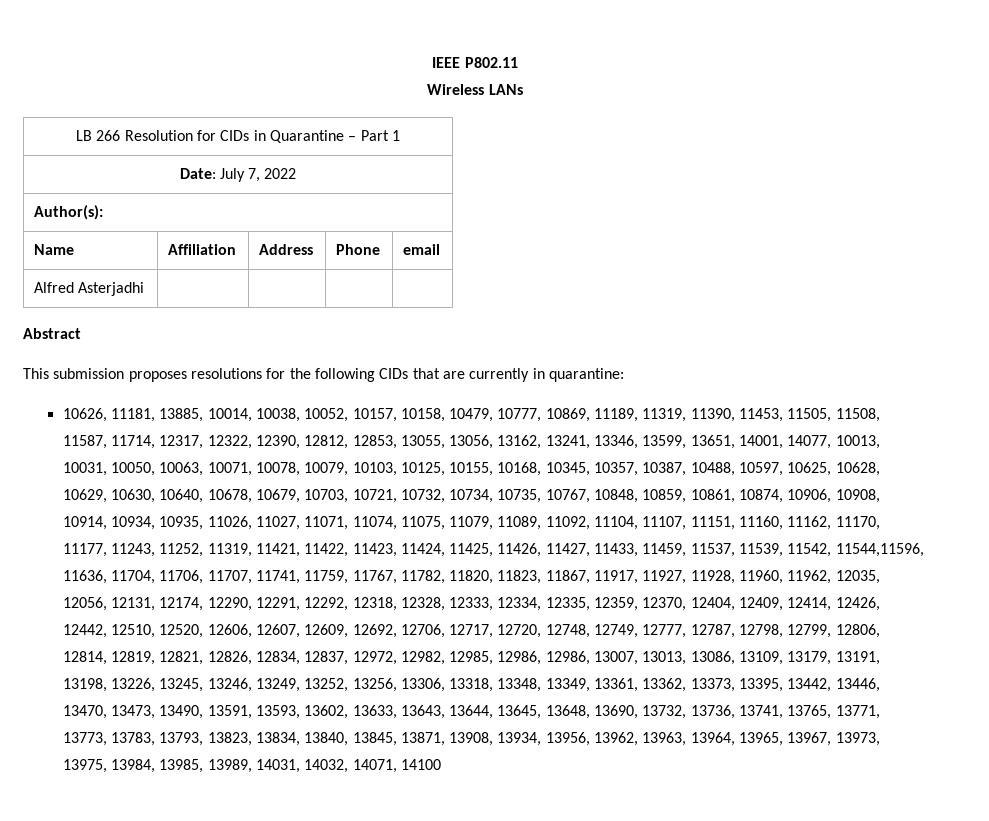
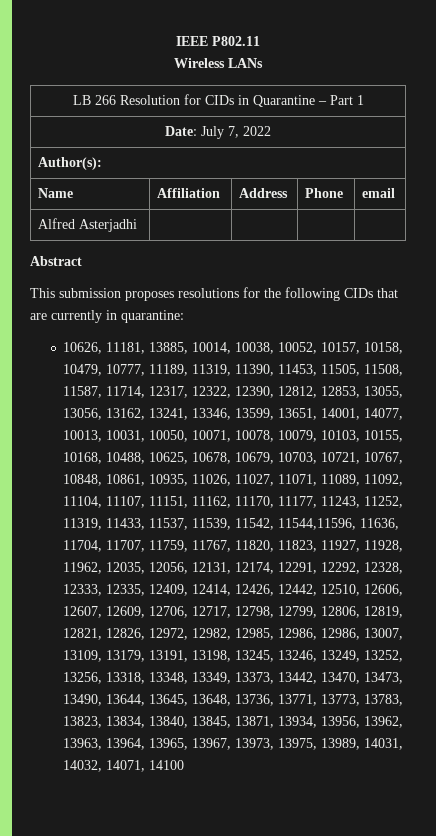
- 10626, 11181, 13885, 10014, 10038, 10052, 10157, 10158, 10479, 10777, 10869, 11189, 11319, 11390, 11453, 11505, 11508, 11587, 11714, 12317, 12322, 12390, 12812, 12853, 13055, 13056, 13162, 13241, 13346, 13599, 13651, 14001, 14077, 10013, 10031, 10050, 10063, 10071, 10078, 10079, 10103, 10125, 10155, 10168, 10345, 10357, 10387, 10488, 10597, 10625, 10628, 10629, 10630, 10640, 10678, 10679, 10703, 10721, 10732, 10734, 10735, 10767, 10848, 10859, 10861, 10874, 10906, 10908, 10914, 10934, 10935, 11026, 11027, 11071, 11074, 11075, 11079, 11089, 11092, 11104, 11107, 11151, 11160, 11162, 11170, 11177, 11243, 11252, 11319, 11421, 11422, 11423, 11424, 11425, 11426, 11427, 11433, 11459, 11537, 11539, 11542, 11544,11596, 11636, 11704, 11706, 11707, 11741, 11759, 11767, 11782, 11820, 11823, 11867, 11917, 11927, 11928, 11960, 11962, 12035, 12056, 12131, 12174, 12290, 12291, 12292, 12318, 12328, 12333, 12334, 12335, 12359, 12370, 12404, 12409, 12414, 12426, 12442, 12510, 12520, 12606, 12607, 12609, 12692, 12706, 12717, 12720, 12748, 12749, 12777, 12787, 12798, 12799, 12806, 12814, 12819, 12821, 12826, 12834, 12837, 12972, 12982, 12985, 12986, 12986, 13007, 13013, 13086, 13109, 13179, 13191, 13198, 13226, 13245, 13246, 13249, 13252, 13256, 13306, 13318, 13348, 13349, 13361, 13362, 13373, 13395, 13442, 13446, 13470, 13473, 13490, 13591, 13593, 13602, 13633, 13643, 13644, 13645, 13648, 13690, 13732, 13736, 13741, 13765, 13771, 13773, 13783, 13793, 13823, 13834, 13840, 13845, 13871, 13908, 13934, 13956, 13962, 13963, 13964, 13965, 13967, 13973, 13975, 13984, 13985, 13989, 14031, 14032, 14071, 14100
+ 10626, 11181, 13885, 10014, 10038, 10052, 10157, 10158, 10479, 10777, 11189, 11319, 11390, 11453, 11505, 11508, 11587, 11714, 12317, 12322, 12390, 12812, 12853, 13055, 13056, 13162, 13241, 13346, 13599, 13651, 14001, 14077, 10013, 10031, 10050, 10071, 10078, 10079, 10103, 10155, 10168, 10488, 10625, 10678, 10679, 10703, 10721, 10767, 10848, 10861, 10935, 11026, 11027, 11071, 11089, 11092, 11104, 11107, 11151, 11162, 11170, 11177, 11243, 11252, 11319, 11433, 11537, 11539, 11542, 11544,11596, 11636, 11704, 11707, 11759, 11767, 11820, 11823, 11927, 11928, 11962, 12035, 12056, 12131, 12174, 12291, 12292, 12328, 12333, 12335, 12409, 12414, 12426, 12442, 12510, 12606, 12607, 12609, 12706, 12717, 12798, 12799, 12806, 12819, 12821, 12826, 12972, 12982, 12985, 12986, 12986, 13007, 13109, 13179, 13191, 13198, 13245, 13246, 13249, 13252, 13256, 13318, 13348, 13349, 13373, 13442, 13470, 13473, 13490, 13644, 13645, 13648, 13736, 13771, 13773, 13783, 13823, 13834, 13840, 13845, 13871, 13934, 13956, 13962, 13963, 13964, 13965, 13967, 13973, 13975, 13989, 14031, 14032, 14071, 14100

